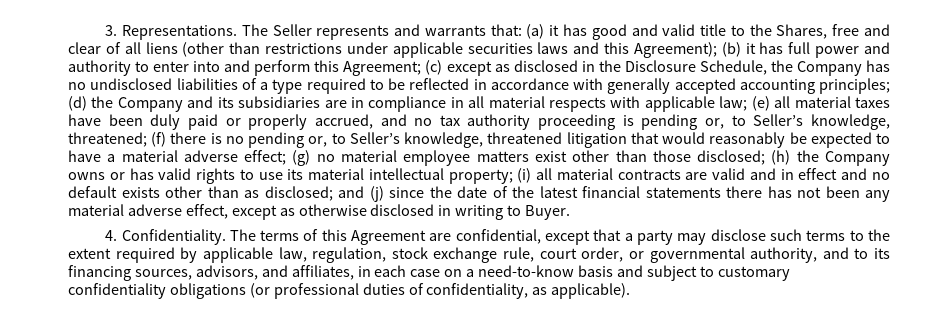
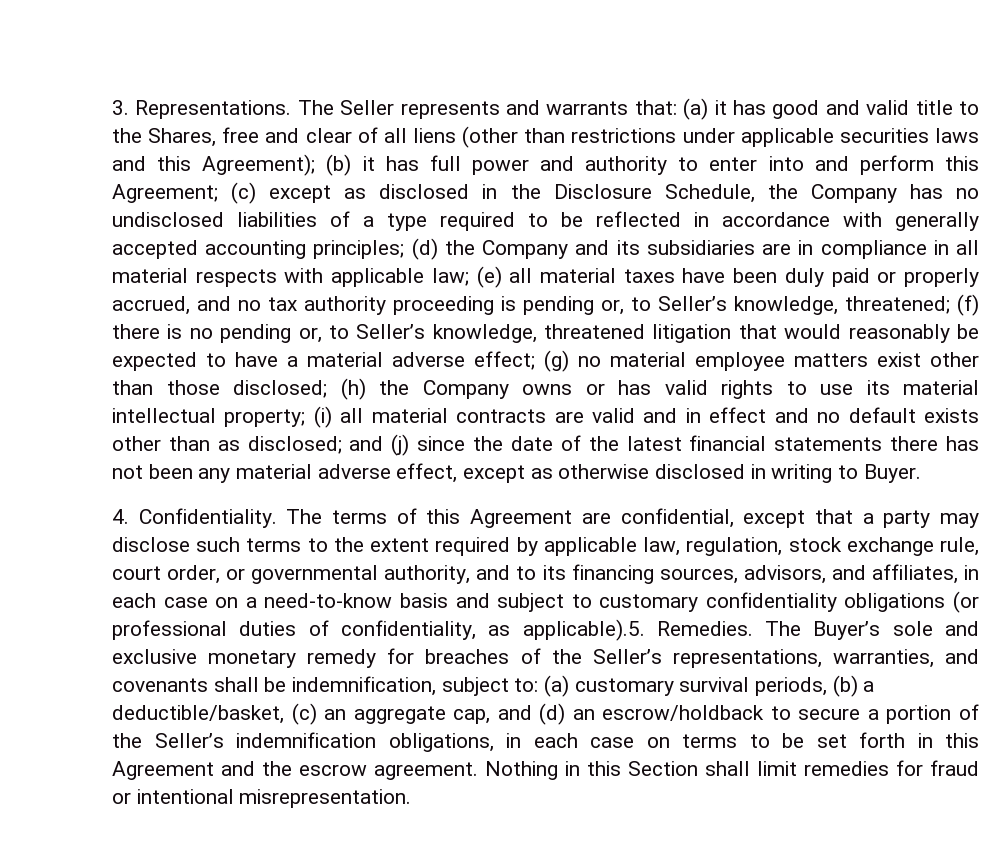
- The terms of this Agreement are confidential, except that a party may disclose such terms to the extent required by applicable law, regulation, stock exchange rule, court order, or governmental authority, and to its financing sources, advisors, and affiliates, in each case on a need-to-know basis and subject to customary confidentiality obligations (or professional duties of confidentiality, as applicable).
+ The terms of this Agreement are confidential, except that a party may disclose such terms to the extent required by applicable law, regulation, stock exchange rule, court order, or governmental authority, and to its financing sources, advisors, and affiliates, in each case on a need-to-know basis and subject to customary confidentiality obligations (or professional duties of confidentiality, as applicable).5. Remedies. The Buyer’s sole and exclusive monetary remedy for breaches of the Seller’s representations, warranties, and covenants shall be indemnification, subject to: (a) customary survival periods, (b) a deductible/basket, (c) an aggregate cap, and (d) an escrow/holdback to secure a portion of the Seller’s indemnification obligations, in each case on terms to be set forth in this Agreement and the escrow agreement. Nothing in this Section shall limit remedies for fraud or intentional misrepresentation.

